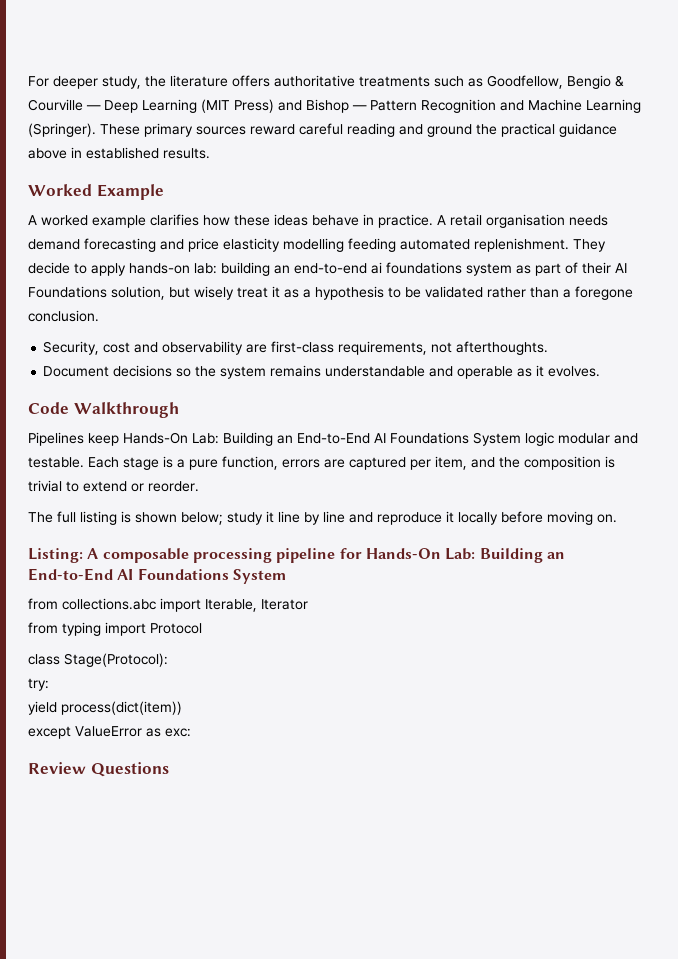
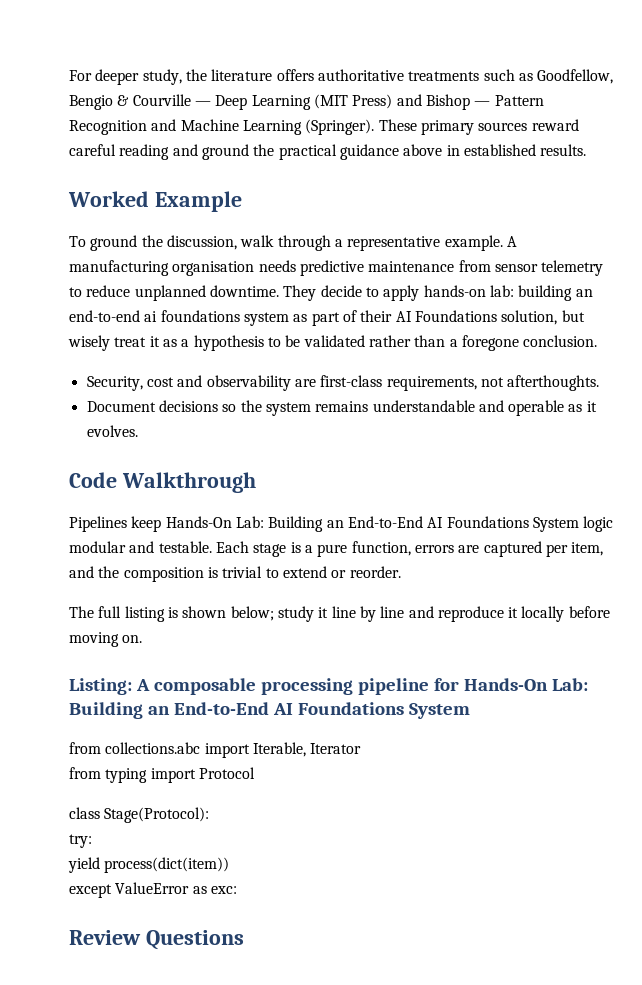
- A worked example clarifies how these ideas behave in practice. A retail organisation needs demand forecasting and price elasticity modelling feeding automated replenishment.
+ To ground the discussion, walk through a representative example. A manufacturing organisation needs predictive maintenance from sensor telemetry to reduce unplanned downtime.

